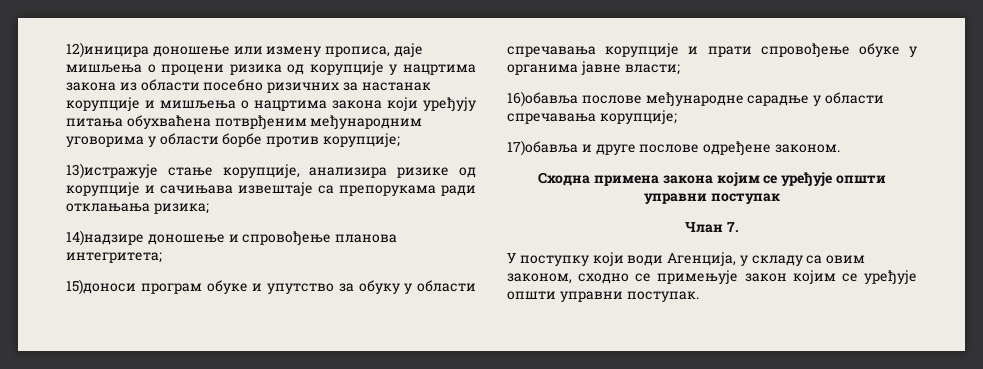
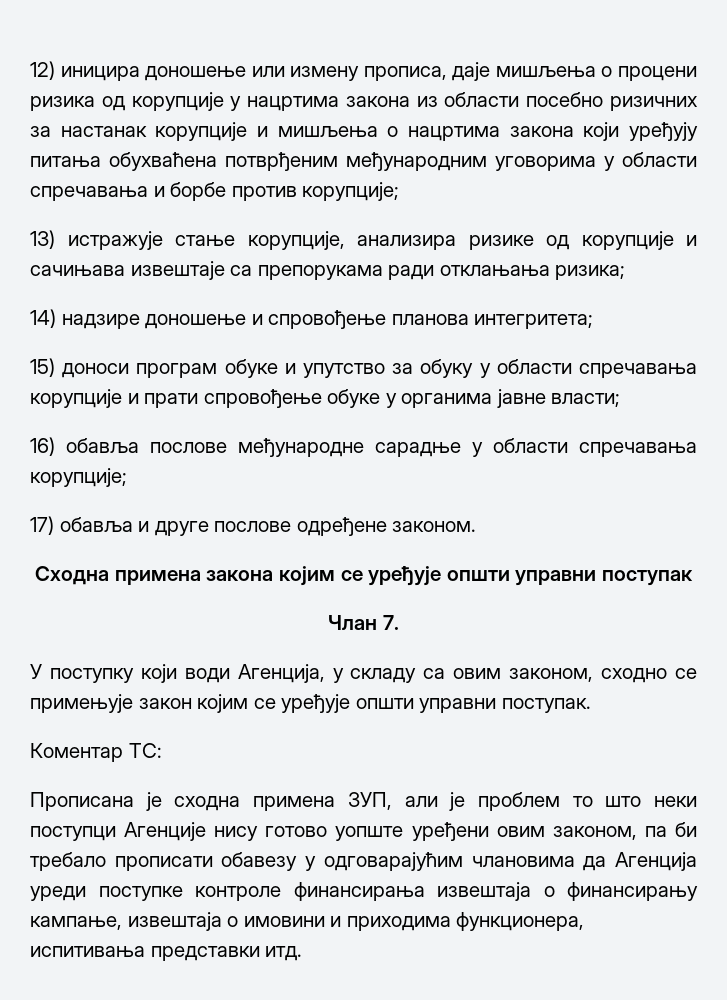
- 12)иницира доношење или измену прописа, даје мишљења о процени ризика од корупције у нацртима закона из области посебно ризичних за настанак корупције и мишљења о нацртима закона који уређују питања обухваћена потврђеним међународним уговорима у области борбе против корупције;
+ 12) иницира доношење или измену прописа, даје мишљења о процени ризика од корупције у нацртима закона из области посебно ризичних за настанак корупције и мишљења о нацртима закона који уређују питања обухваћена потврђеним међународним уговорима у области спречавања и борбе против корупције;
- 13)истражује стање корупције, анализира ризике од корупције и сачињава извештаје са препорукама ради отклањања ризика;
+ 13) истражује стање корупције, анализира ризике од корупције и сачињава извештаје са препорукама ради отклањања ризика;
- 14)надзире доношење и спровођење планова интегритета;
+ 14) надзире доношење и спровођење планова интегритета;
- 15)доноси програм обуке и упутство за обуку у области спречавања корупције и прати спровођење обуке у органима јавне власти;
+ 15) доноси програм обуке и упутство за обуку у области спречавања корупције и прати спровођење обуке у органима јавне власти;
- 16)обавља послове међународне сарадње у области спречавања корупције;
+ 16) обавља послове међународне сарадње у области спречавања корупције;
- 17)обавља и друге послове одређене законом.
+ 17) обавља и друге послове одређене законом.
+ Коментар ТС:
+ Прописана је сходна примена ЗУП, али је проблем то што неки поступци Агенције нису готово уопште уређени овим законом, па би требало прописати обавезу у одговарајућим члановима да Агенција уреди поступке контроле финансирања извештаја о финансирању кампање, извештаја о имовини и приходима функционера, испитивања представки итд.

